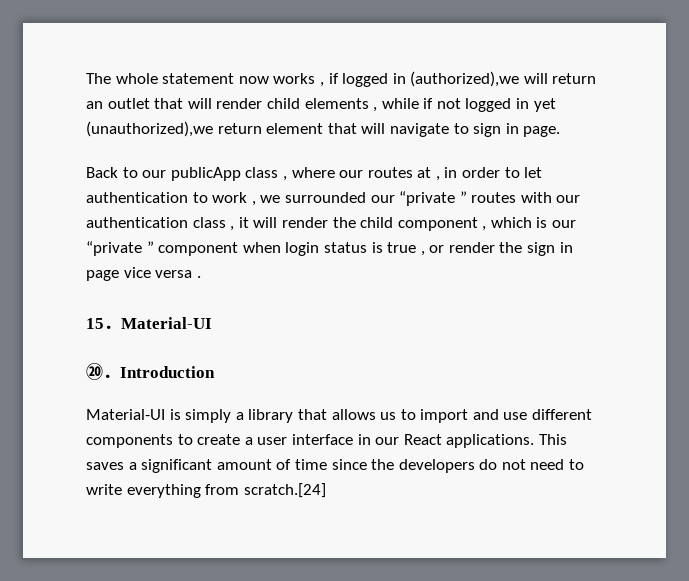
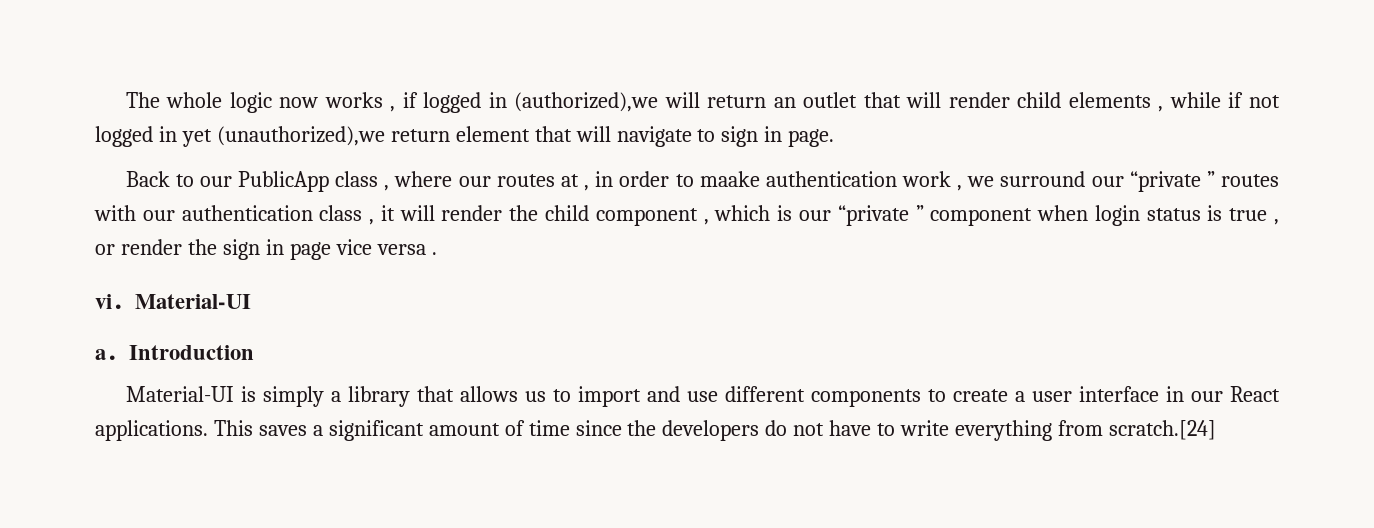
- The whole statement now works , if logged in (authorized),we will return an outlet that will render child elements , while if not logged in yet (unauthorized),we return element that will navigate to sign in page.
+ The whole logic now works , if logged in (authorized),we will return an outlet that will render child elements , while if not logged in yet (unauthorized),we return element that will navigate to sign in page.
- Back to our publicApp class , where our routes at , in order to let authentication to work , we surrounded our “private ” routes with our authentication class , it will render the child component , which is our “private ” component when login status is true , or render the sign in page vice versa .
+ Back to our PublicApp class , where our routes at , in order to maake authentication work , we surround our “private ” routes with our authentication class , it will render the child component , which is our “private ” component when login status is true , or render the sign in page vice versa .
- 15．Material-UI
+ vi．Material-UI
- ⑳．Introduction
+ a．Introduction
- This saves a significant amount of time since the developers do not need to write everything from scratch.[24]
+ This saves a significant amount of time since the developers do not have to write everything from scratch.[24]

